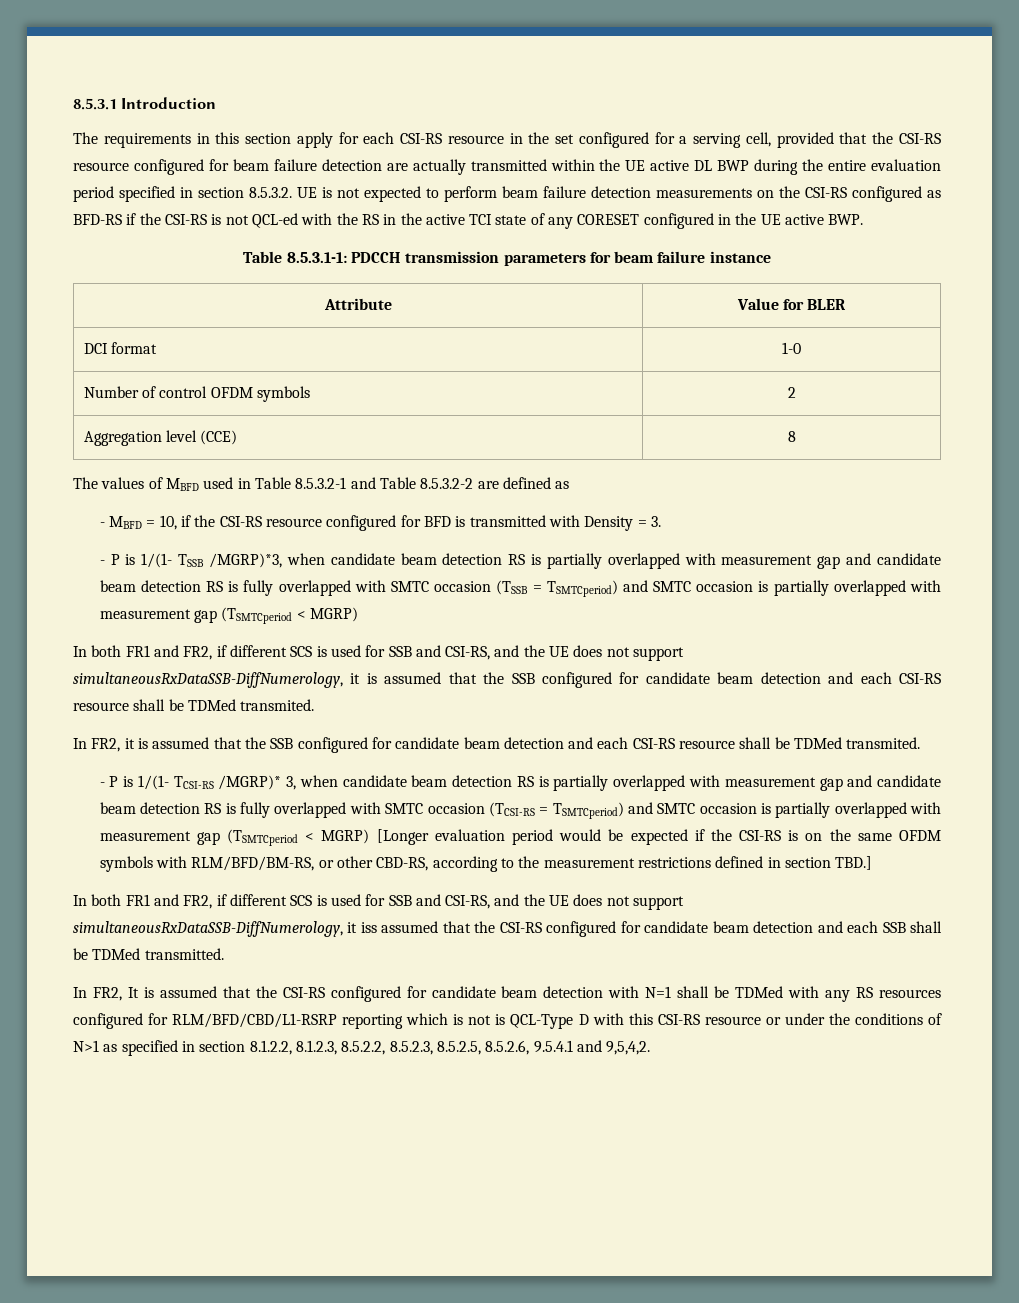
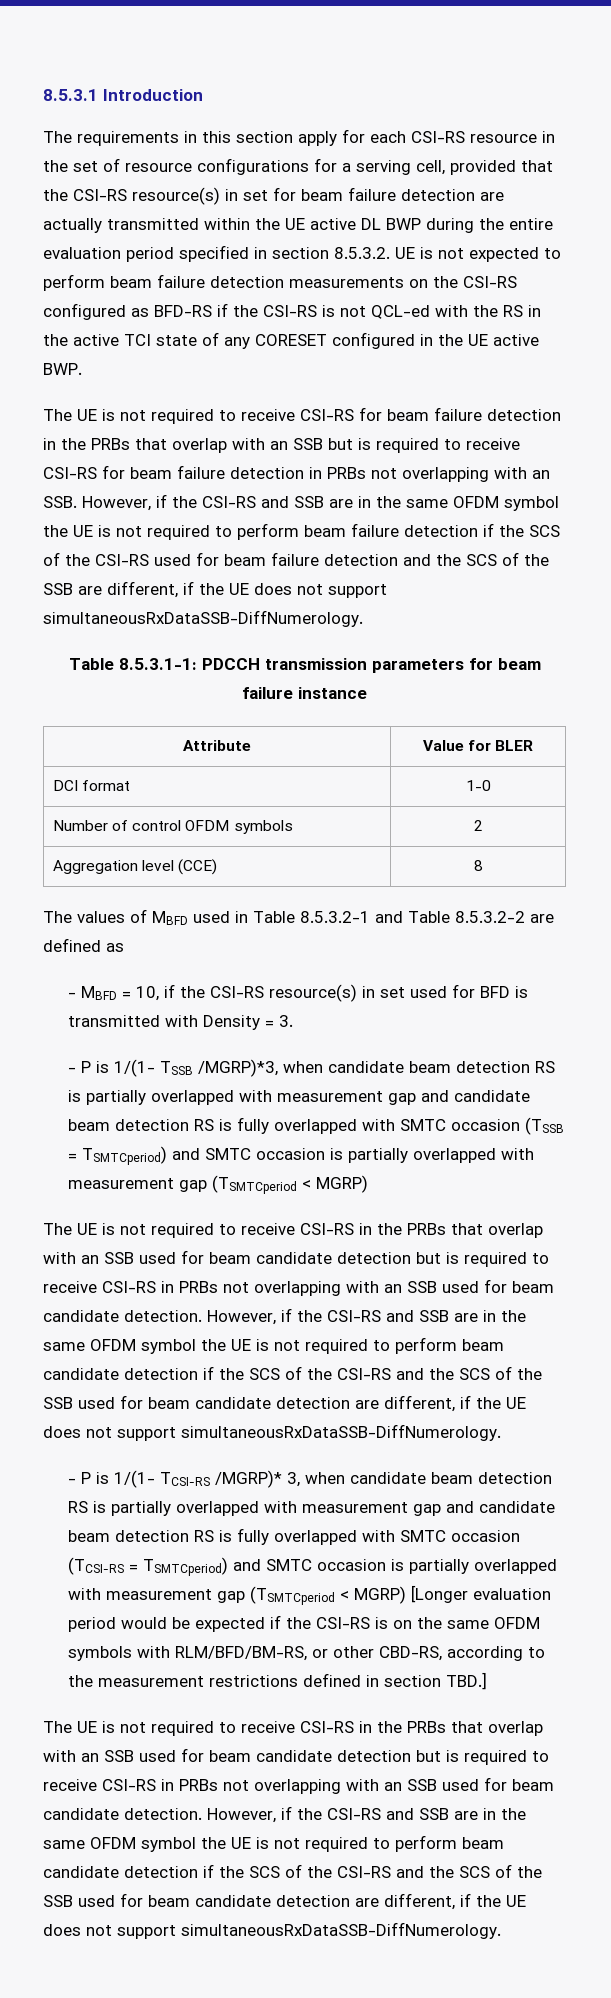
- The requirements in this section apply for each CSI-RS resource in the set configured for a serving cell, provided that the CSI-RS resource configured for beam failure detection are actually transmitted within the UE active DL BWP during the entire evaluation period specified in section 8.5.3.2. UE is not expected to perform beam failure detection measurements on the CSI-RS configured as BFD-RS if the CSI-RS is not QCL-ed with the RS in the active TCI state of any CORESET configured in the UE active BWP.
+ The requirements in this section apply for each CSI-RS resource in the set of resource configurations for a serving cell, provided that the CSI-RS resource(s) in set for beam failure detection are actually transmitted within the UE active DL BWP during the entire evaluation period specified in section 8.5.3.2. UE is not expected to perform beam failure detection measurements on the CSI-RS configured as BFD-RS if the CSI-RS is not QCL-ed with the RS in the active TCI state of any CORESET configured in the UE active BWP.
+ The UE is not required to receive CSI-RS for beam failure detection in the PRBs that overlap with an SSB but is required to receive CSI-RS for beam failure detection in PRBs not overlapping with an SSB. However, if the CSI-RS and SSB are in the same OFDM symbol the UE is not required to perform beam failure detection if the SCS of the CSI-RS used for beam failure detection and the SCS of the SSB are different, if the UE does not support simultaneousRxDataSSB-DiffNumerology.
- - MBFD = 10, if the CSI-RS resource configured for BFD is transmitted with Density = 3.
+ - MBFD = 10, if the CSI-RS resource(s) in set used for BFD is transmitted with Density = 3.
  - P is 1/(1- TSSB /MGRP)*3, when candidate beam detection RS is partially overlapped with measurement gap and candidate beam detection RS is fully overlapped with SMTC occasion (TSSB = TSMTCperiod) and SMTC occasion is partially overlapped with measurement gap (TSMTCperiod < MGRP)
- In both FR1 and FR2, if different SCS is used for SSB and CSI-RS, and the UE does not support simultaneousRxDataSSB-DiffNumerology, it is assumed that the SSB configured for candidate beam detection and each CSI-RS resource shall be TDMed transmited.
- In FR2, it is assumed that the SSB configured for candidate beam detection and each CSI-RS resource shall be TDMed transmited.
+ The UE is not required to receive CSI-RS in the PRBs that overlap with an SSB used for beam candidate detection but is required to receive CSI-RS in PRBs not overlapping with an SSB used for beam candidate detection. However, if the CSI-RS and SSB are in the same OFDM symbol the UE is not required to perform beam candidate detection if the SCS of the CSI-RS and the SCS of the SSB used for beam candidate detection are different, if the UE does not support simultaneousRxDataSSB-DiffNumerology.
  - P is 1/(1- TCSI-RS /MGRP)* 3, when candidate beam detection RS is partially overlapped with measurement gap and candidate beam detection RS is fully overlapped with SMTC occasion (TCSI-RS = TSMTCperiod) and SMTC occasion is partially overlapped with measurement gap (TSMTCperiod < MGRP) [Longer evaluation period would be expected if the CSI-RS is on the same OFDM symbols with RLM/BFD/BM-RS, or other CBD-RS, according to the measurement restrictions defined in section TBD.]
- In both FR1 and FR2, if different SCS is used for SSB and CSI-RS, and the UE does not support simultaneousRxDataSSB-DiffNumerology, it iss assumed that the CSI-RS configured for candidate beam detection and each SSB shall be TDMed transmitted.
- In FR2, It is assumed that the CSI-RS configured for candidate beam detection with N=1 shall be TDMed with any RS resources configured for RLM/BFD/CBD/L1-RSRP reporting which is not is QCL-Type D with this CSI-RS resource or under the conditions of N>1 as specified in section 8.1.2.2, 8.1.2.3, 8.5.2.2, 8.5.2.3, 8.5.2.5, 8.5.2.6, 9.5.4.1 and 9,5,4,2.
+ The UE is not required to receive CSI-RS in the PRBs that overlap with an SSB used for beam candidate detection but is required to receive CSI-RS in PRBs not overlapping with an SSB used for beam candidate detection. However, if the CSI-RS and SSB are in the same OFDM symbol the UE is not required to perform beam candidate detection if the SCS of the CSI-RS and the SCS of the SSB used for beam candidate detection are different, if the UE does not support simultaneousRxDataSSB-DiffNumerology.

